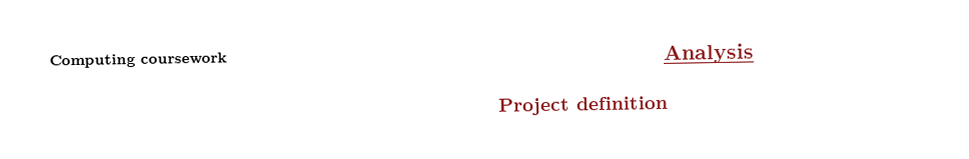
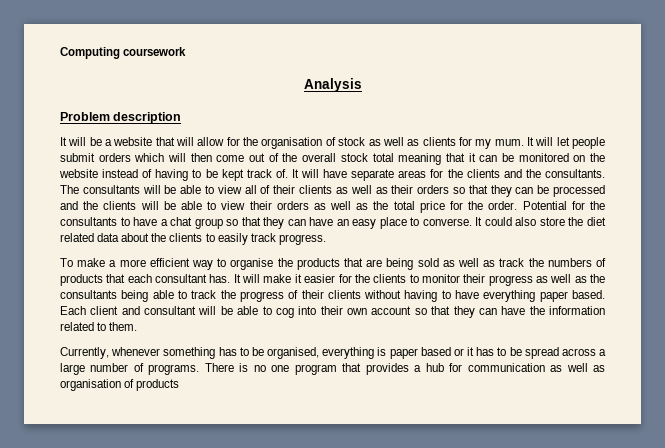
- Project definition
+ Problem description
+ It will be a website that will allow for the organisation of stock as well as clients for my mum. It will let people submit orders which will then come out of the overall stock total meaning that it can be monitored on the website instead of having to be kept track of. It will have separate areas for the clients and the consultants. The consultants will be able to view all of their clients as well as their orders so that they can be processed and the clients will be able to view their orders as well as the total price for the order. Potential for the consultants to have a chat group so that they can have an easy place to converse. It could also store the diet related data about the clients to easily track progress.
+ To make a more efficient way to organise the products that are being sold as well as track the numbers of products that each consultant has. It will make it easier for the clients to monitor their progress as well as the consultants being able to track the progress of their clients without having to have everything paper based. Each client and consultant will be able to cog into their own account so that they can have the information related to them.
+ Currently, whenever something has to be organised, everything is paper based or it has to be spread across a large number of programs. There is no one program that provides a hub for communication as well as organisation of products

